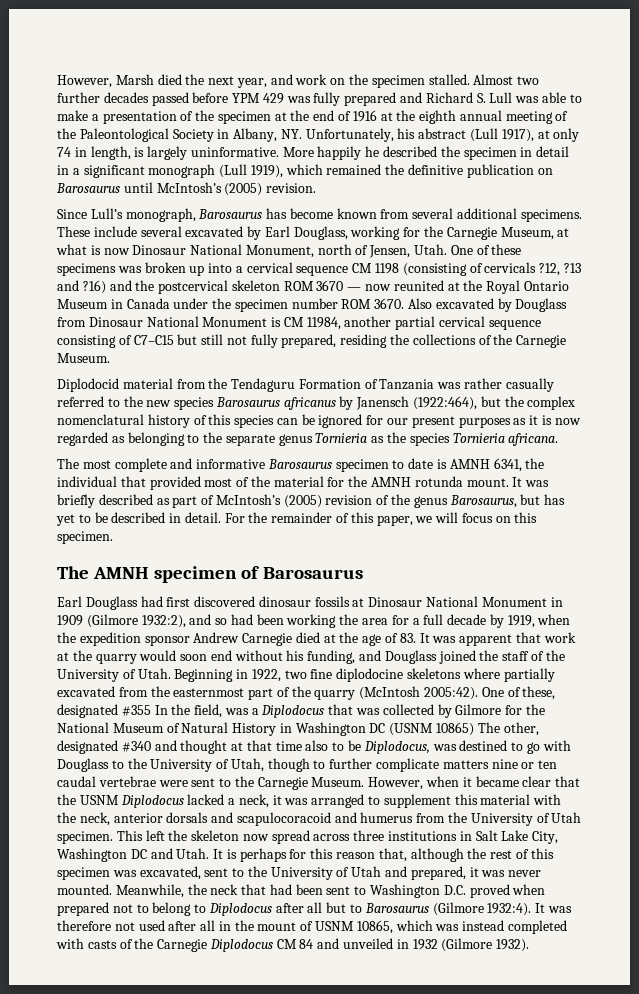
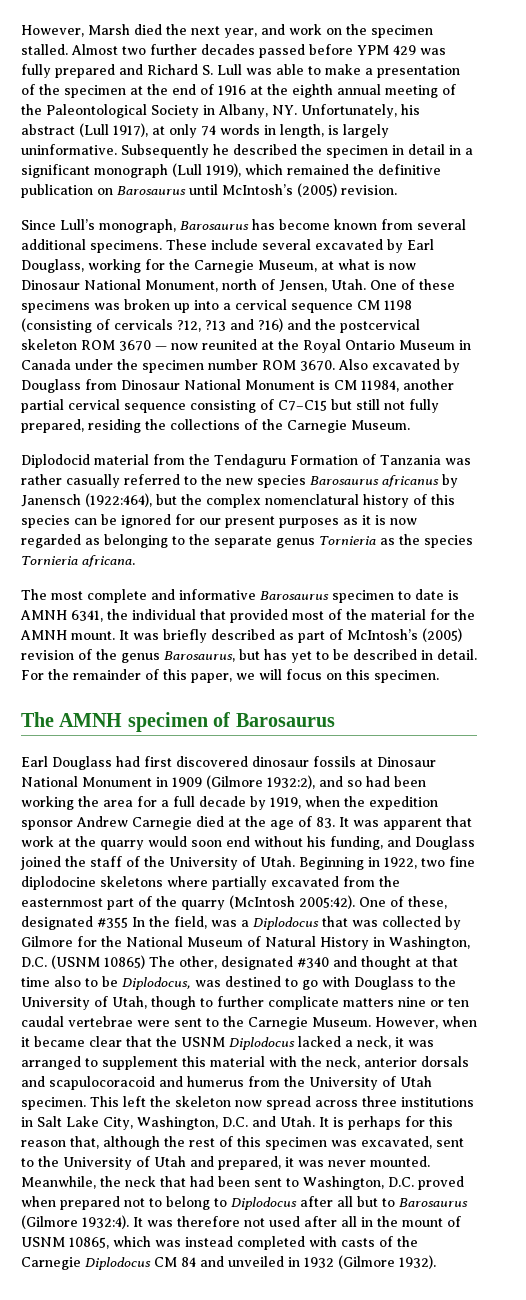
- Almost two further decades passed before YPM 429 was fully prepared and Richard S. Lull was able to make a presentation of the specimen at the end of 1916 at the eighth annual meeting of the Paleontological Society in Albany, NY. Unfortunately, his abstract (Lull 1917), at only 74 in length, is largely uninformative.
+ Almost two further decades passed before YPM 429 was fully prepared and Richard S. Lull was able to make a presentation of the specimen at the end of 1916 at the eighth annual meeting of the Paleontological Society in Albany, NY. Unfortunately, his abstract (Lull 1917), at only 74 words in length, is largely uninformative.
- More happily he described the specimen in detail in a significant monograph (Lull 1919), which remained the definitive publication on Barosaurus until McIntosh’s (2005) revision.
+ Subsequently he described the specimen in detail in a significant monograph (Lull 1919), which remained the definitive publication on Barosaurus until McIntosh’s (2005) revision.
- The most complete and informative Barosaurus specimen to date is AMNH 6341, the individual that provided most of the material for the AMNH rotunda mount.
+ The most complete and informative Barosaurus specimen to date is AMNH 6341, the individual that provided most of the material for the AMNH mount.
- One of these, designated #355 In the field, was a Diplodocus that was collected by Gilmore for the National Museum of Natural History in Washington DC (USNM 10865) The other, designated #340 and thought at that time also to be Diplodocus, was destined to go with Douglass to the University of Utah, though to further complicate matters nine or ten caudal vertebrae were sent to the Carnegie Museum.
+ One of these, designated #355 In the field, was a Diplodocus that was collected by Gilmore for the National Museum of Natural History in Washington, D.C. (USNM 10865) The other, designated #340 and thought at that time also to be Diplodocus, was destined to go with Douglass to the University of Utah, though to further complicate matters nine or ten caudal vertebrae were sent to the Carnegie Museum.
- This left the skeleton now spread across three institutions in Salt Lake City, Washington DC and Utah.
+ This left the skeleton now spread across three institutions in Salt Lake City, Washington, D.C. and Utah.
- Meanwhile, the neck that had been sent to Washington D.C. proved when prepared not to belong to Diplodocus after all but to Barosaurus (Gilmore 1932:4).
+ Meanwhile, the neck that had been sent to Washington, D.C. proved when prepared not to belong to Diplodocus after all but to Barosaurus (Gilmore 1932:4).

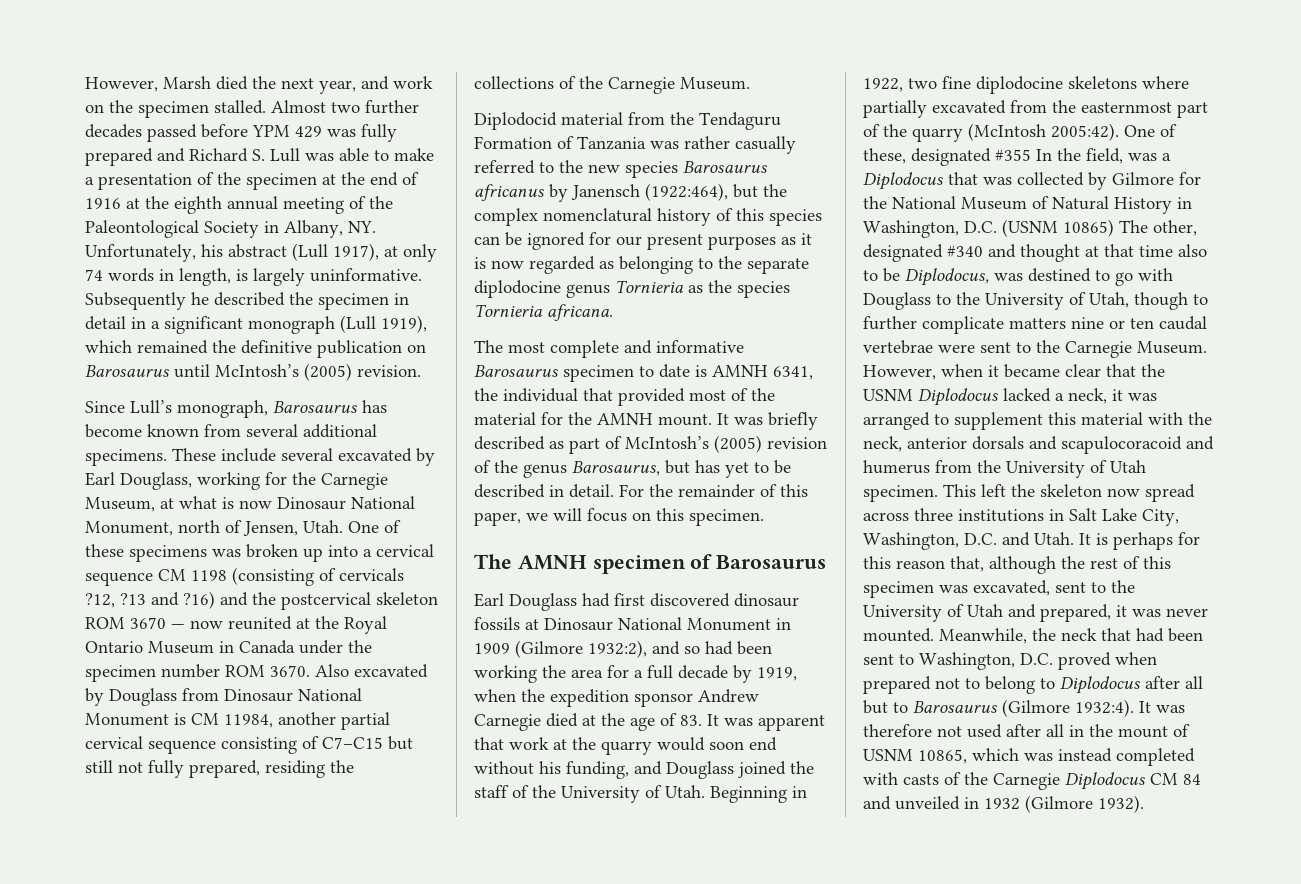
- Diplodocid material from the Tendaguru Formation of Tanzania was rather casually referred to the new species Barosaurus africanus by Janensch (1922:464), but the complex nomenclatural history of this species can be ignored for our present purposes as it is now regarded as belonging to the separate genus Tornieria as the species Tornieria africana.
+ Diplodocid material from the Tendaguru Formation of Tanzania was rather casually referred to the new species Barosaurus africanus by Janensch (1922:464), but the complex nomenclatural history of this species can be ignored for our present purposes as it is now regarded as belonging to the separate diplodocine genus Tornieria as the species Tornieria africana.

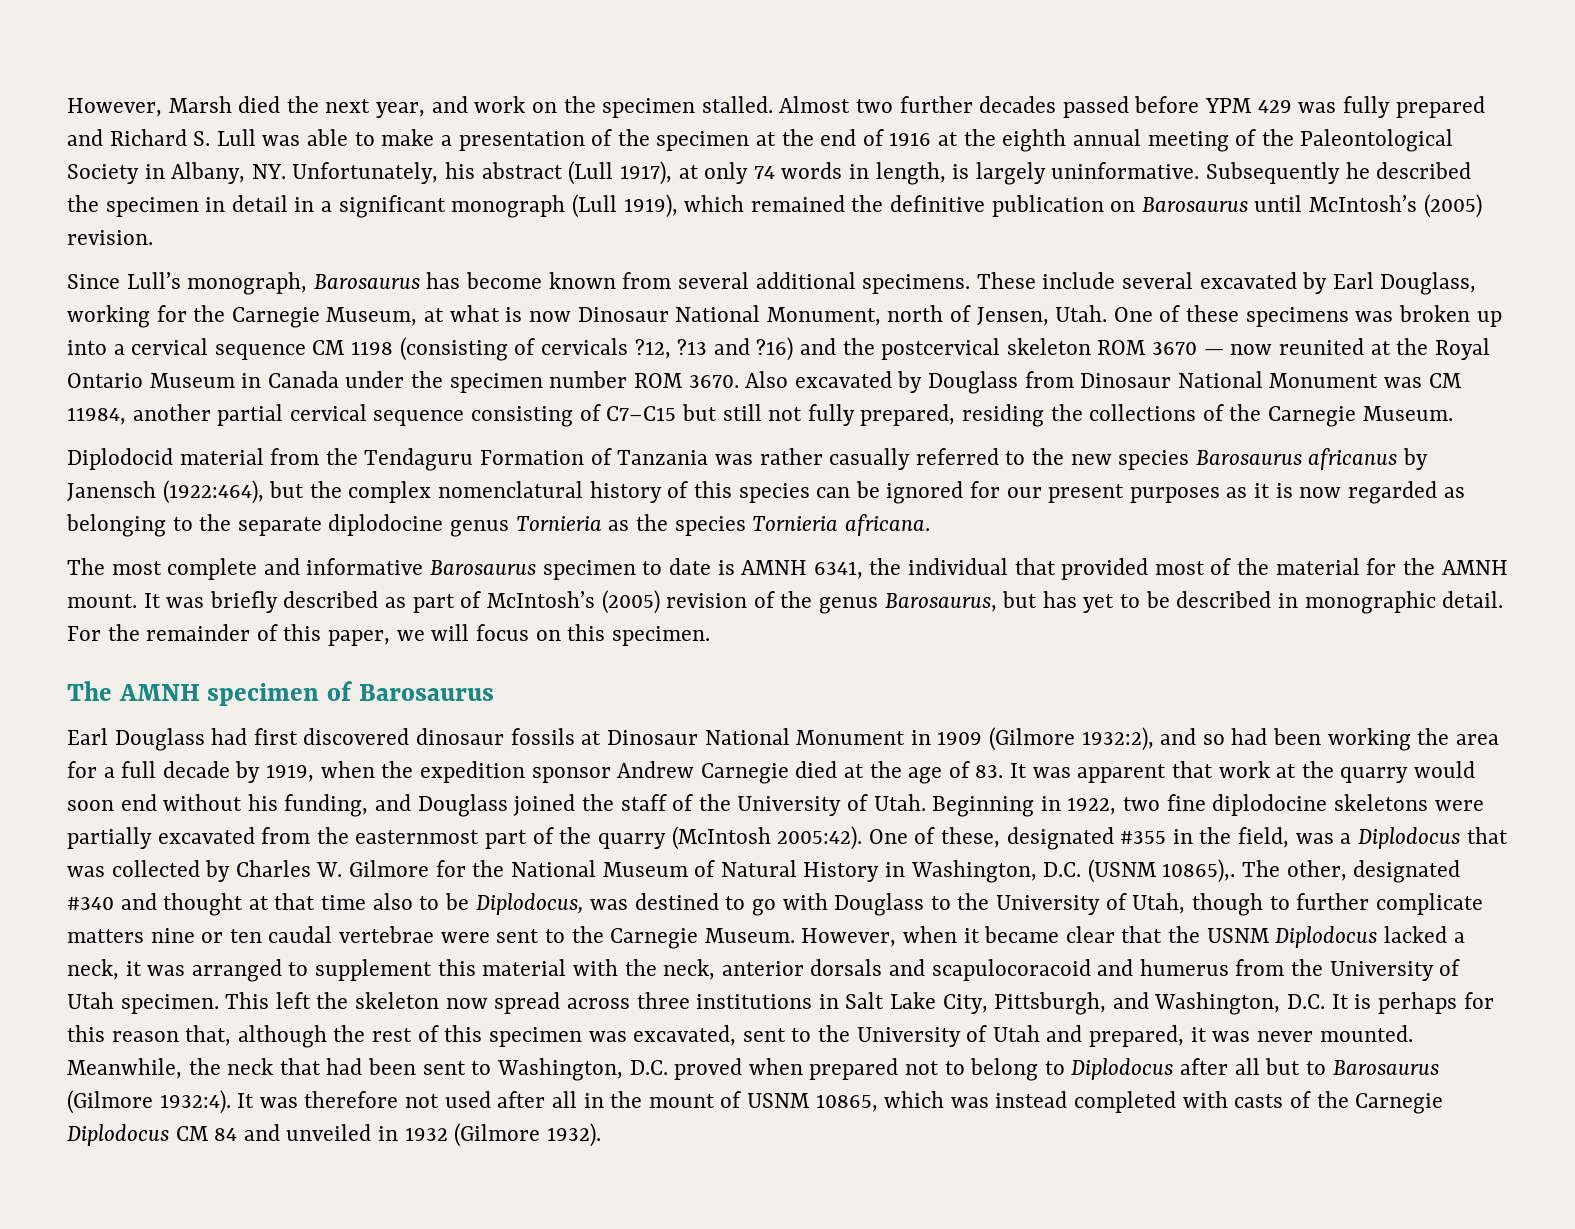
- Also excavated by Douglass from Dinosaur National Monument is CM 11984, another partial cervical sequence consisting of C7–C15 but still not fully prepared, residing the collections of the Carnegie Museum.
+ Also excavated by Douglass from Dinosaur National Monument was CM 11984, another partial cervical sequence consisting of C7–C15 but still not fully prepared, residing the collections of the Carnegie Museum.
- It was briefly described as part of McIntosh’s (2005) revision of the genus Barosaurus, but has yet to be described in detail.
+ It was briefly described as part of McIntosh’s (2005) revision of the genus Barosaurus, but has yet to be described in monographic detail.
- Beginning in 1922, two fine diplodocine skeletons where partially excavated from the easternmost part of the quarry (McIntosh 2005:42).
+ Beginning in 1922, two fine diplodocine skeletons were partially excavated from the easternmost part of the quarry (McIntosh 2005:42).
- One of these, designated #355 In the field, was a Diplodocus that was collected by Gilmore for the National Museum of Natural History in Washington, D.C. (USNM 10865) The other, designated #340 and thought at that time also to be Diplodocus, was destined to go with Douglass to the University of Utah, though to further complicate matters nine or ten caudal vertebrae were sent to the Carnegie Museum.
+ One of these, designated #355 in the field, was a Diplodocus that was collected by Charles W. Gilmore for the National Museum of Natural History in Washington, D.C. (USNM 10865),. The other, designated #340 and thought at that time also to be Diplodocus, was destined to go with Douglass to the University of Utah, though to further complicate matters nine or ten caudal vertebrae were sent to the Carnegie Museum.
- This left the skeleton now spread across three institutions in Salt Lake City, Washington, D.C. and Utah. It is perhaps for this reason that, although the rest of this specimen was excavated, sent to the University of Utah and prepared, it was never mounted.
+ This left the skeleton now spread across three institutions in Salt Lake City, Pittsburgh, and Washington, D.C. It is perhaps for this reason that, although the rest of this specimen was excavated, sent to the University of Utah and prepared, it was never mounted.

